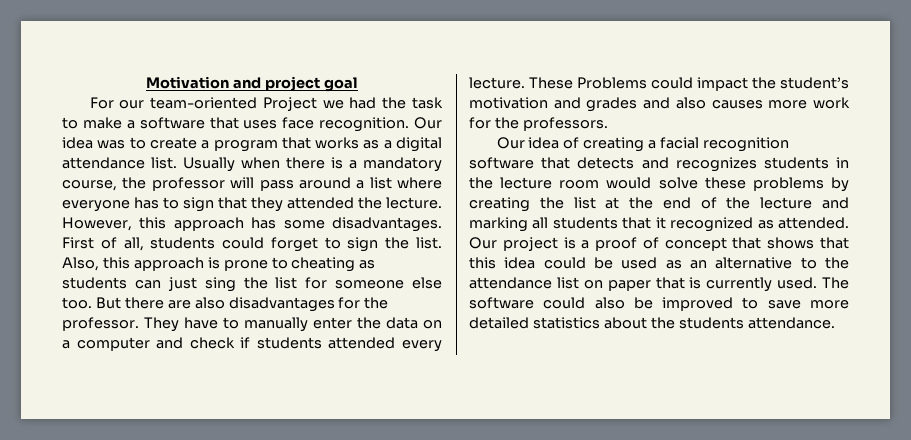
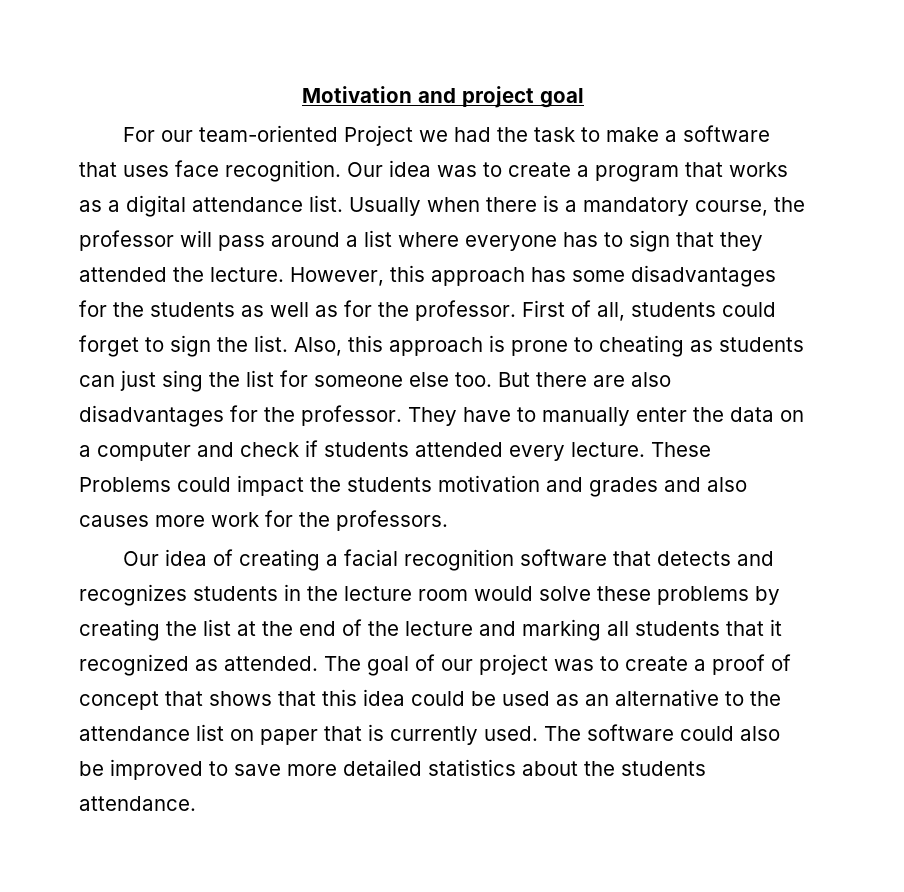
- However, this approach has some disadvantages.
+ However, this approach has some disadvantages for the students as well as for the professor.
- These Problems could impact the student’s motivation and grades and also causes more work for the professors.
+ These Problems could impact the students motivation and grades and also causes more work for the professors.
- Our project is a proof of concept that shows that this idea could be used as an alternative to the attendance list on paper that is currently used.
+ The goal of our project was to create a proof of concept that shows that this idea could be used as an alternative to the attendance list on paper that is currently used.

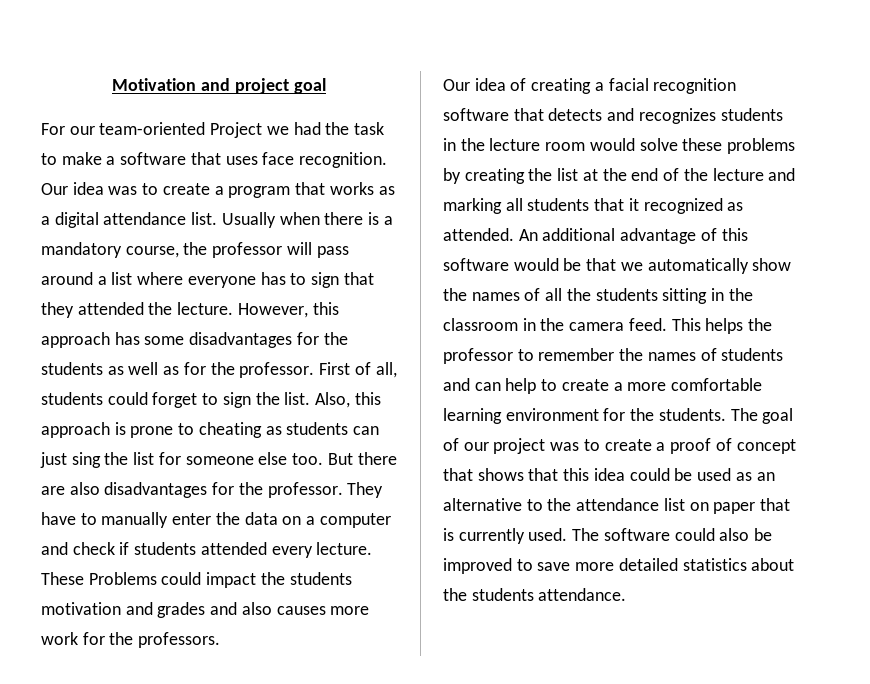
+ An additional advantage of this software would be that we automatically show the names of all the students sitting in the classroom in the camera feed. This helps the professor to remember the names of students and can help to create a more comfortable learning environment for the students.

